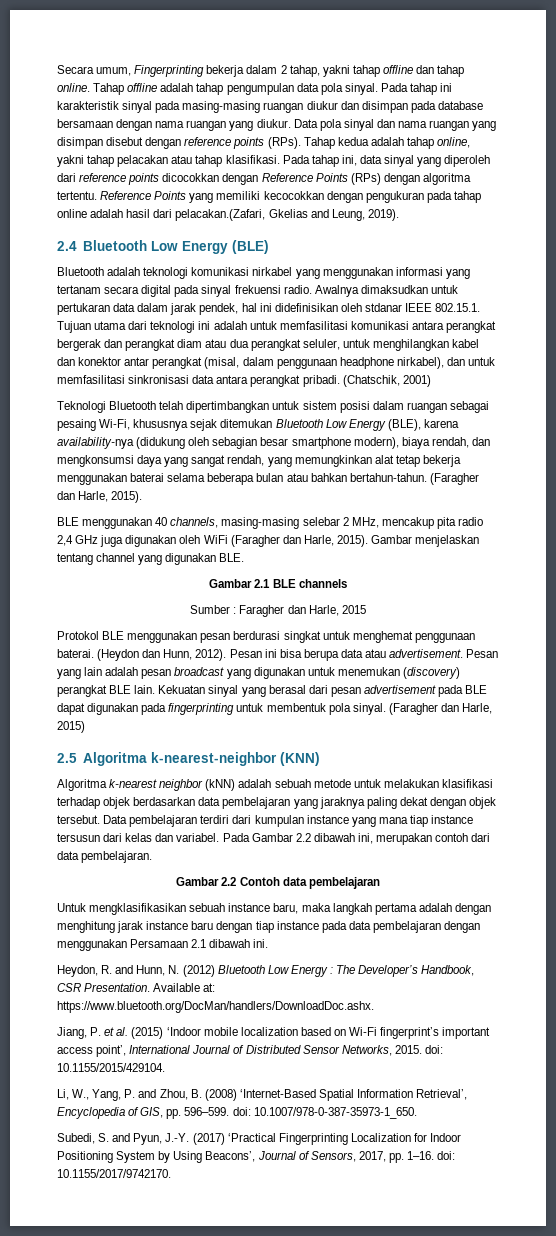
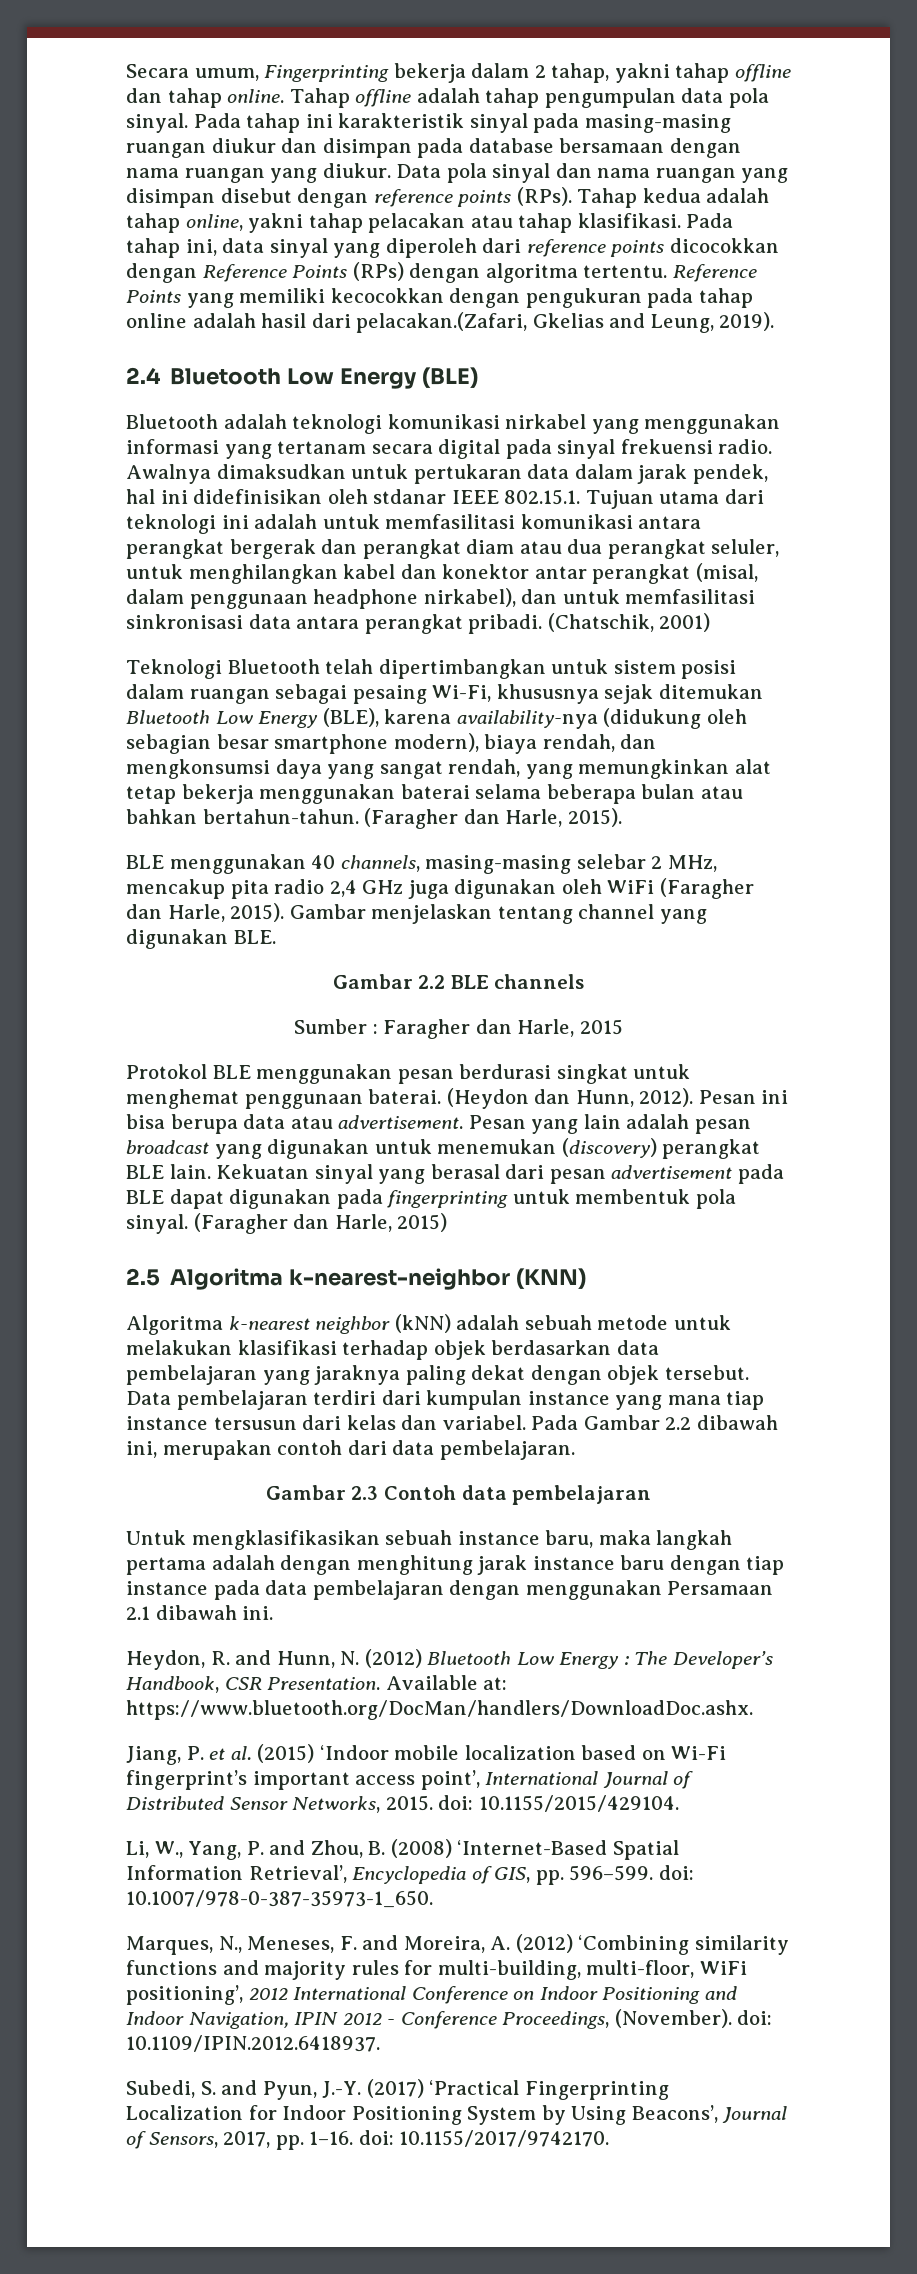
- Gambar 2.1 BLE channels
+ Gambar 2.2 BLE channels
- Gambar 2.2 Contoh data pembelajaran
+ Gambar 2.3 Contoh data pembelajaran
+ Marques, N., Meneses, F. and Moreira, A. (2012) ‘Combining similarity functions and majority rules for multi-building, multi-floor, WiFi positioning’, 2012 International Conference on Indoor Positioning and Indoor Navigation, IPIN 2012 - Conference Proceedings, (November). doi: 10.1109/IPIN.2012.6418937.

